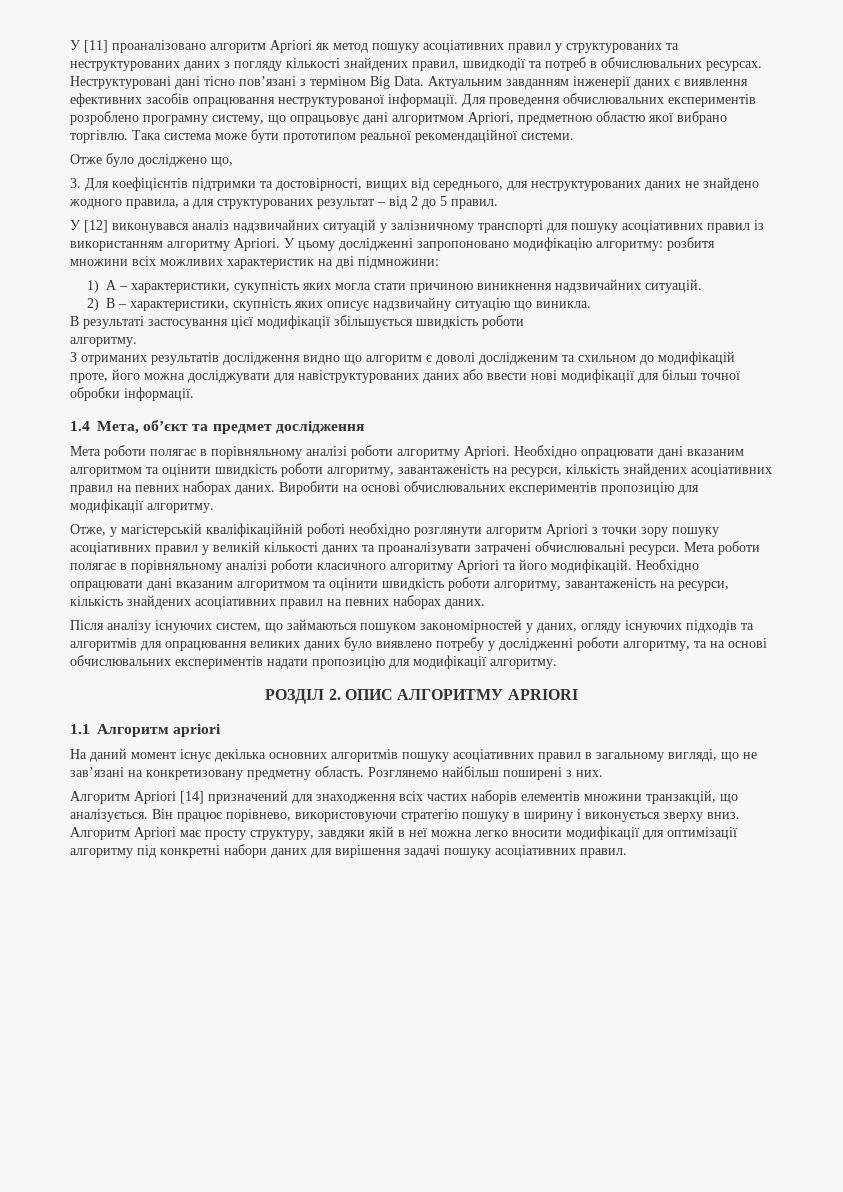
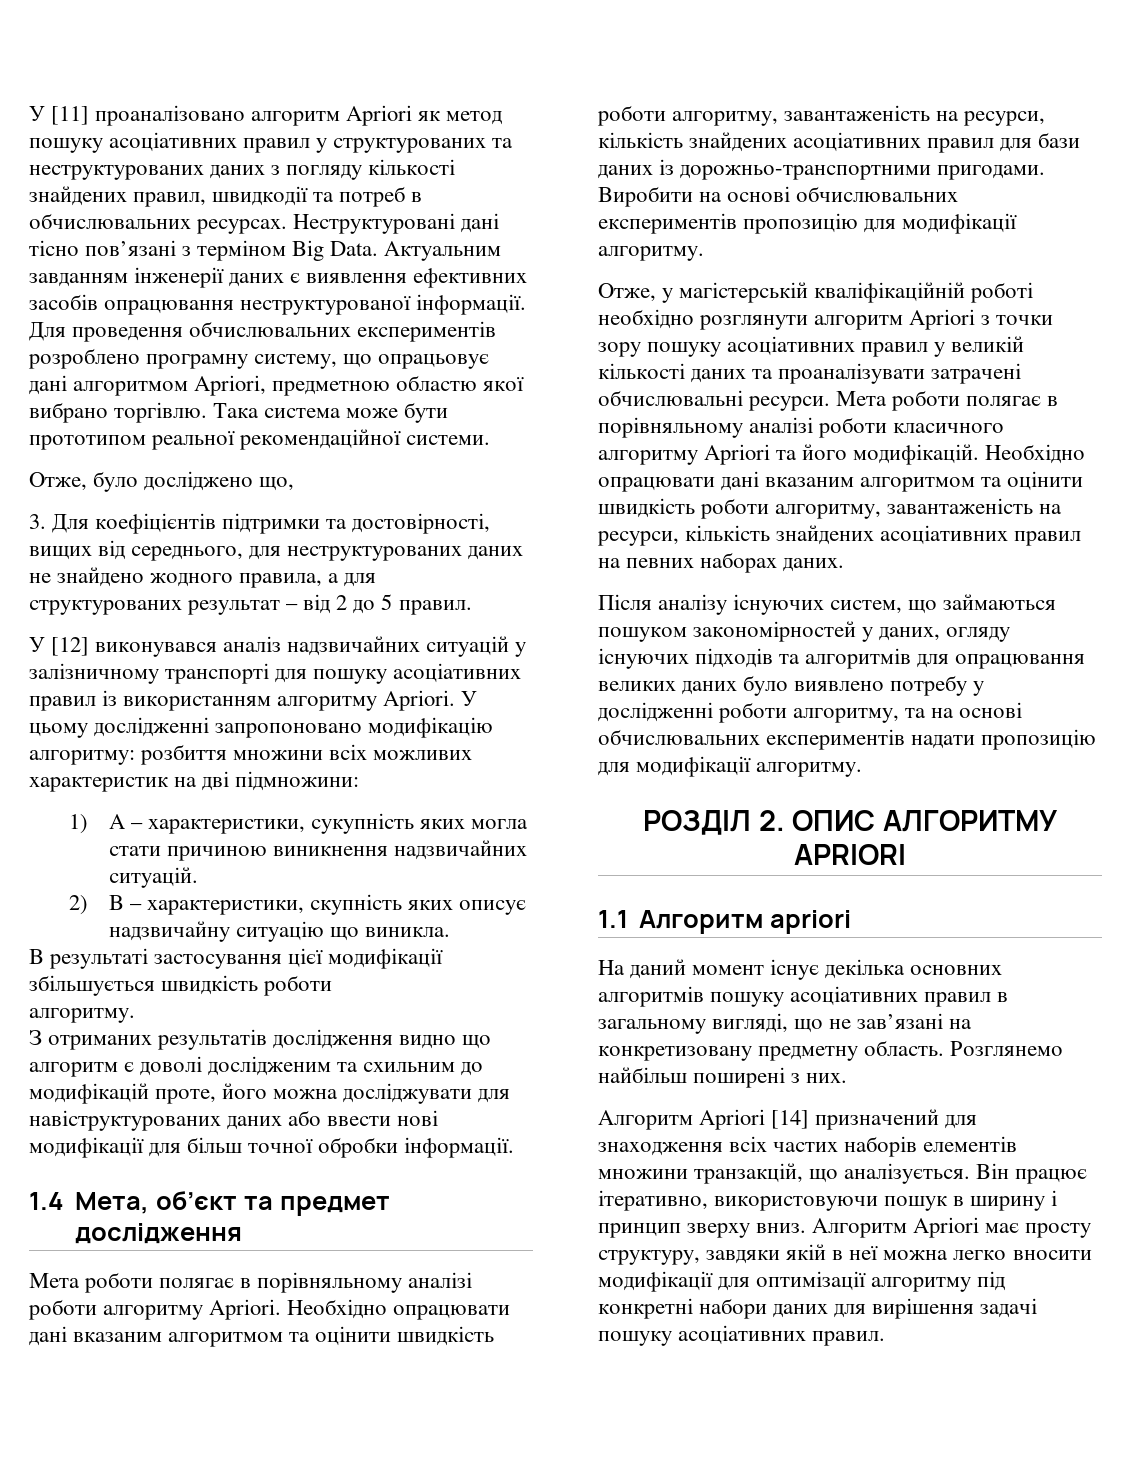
- Отже було досліджено що,
+ Отже, було досліджено що,
- У цьому дослідженні запропоновано модифікацію алгоритму: розбитя множини всіх можливих характеристик на дві підмножини:
+ У цьому дослідженні запропоновано модифікацію алгоритму: розбиття множини всіх можливих характеристик на дві підмножини:
- З отриманих результатів дослідження видно що алгоритм є доволі дослідженим та схильном до модифікацій проте, його можна досліджувати для навіструктурованих даних або ввести нові модифікації для більш точної обробки інформації.
+ З отриманих результатів дослідження видно що алгоритм є доволі дослідженим та схильним до модифікацій проте, його можна досліджувати для навіструктурованих даних або ввести нові модифікації для більш точної обробки інформації.
- Мета роботи полягає в порівняльному аналізі роботи алгоритму Apriori. Необхідно опрацювати дані вказаним алгоритмом та оцінити швидкість роботи алгоритму, завантаженість на ресурси, кількість знайдених асоціативних правил на певних наборах даних.
+ Мета роботи полягає в порівняльному аналізі роботи алгоритму Apriori. Необхідно опрацювати дані вказаним алгоритмом та оцінити швидкість роботи алгоритму, завантаженість на ресурси, кількість знайдених асоціативних правил для бази даних із дорожньо-транспортними пригодами.
- Він працює порівнево, використовуючи стратегію пошуку в ширину і виконується зверху вниз.
+ Він працює ітеративно, використовуючи пошук в ширину і принцип зверху вниз.

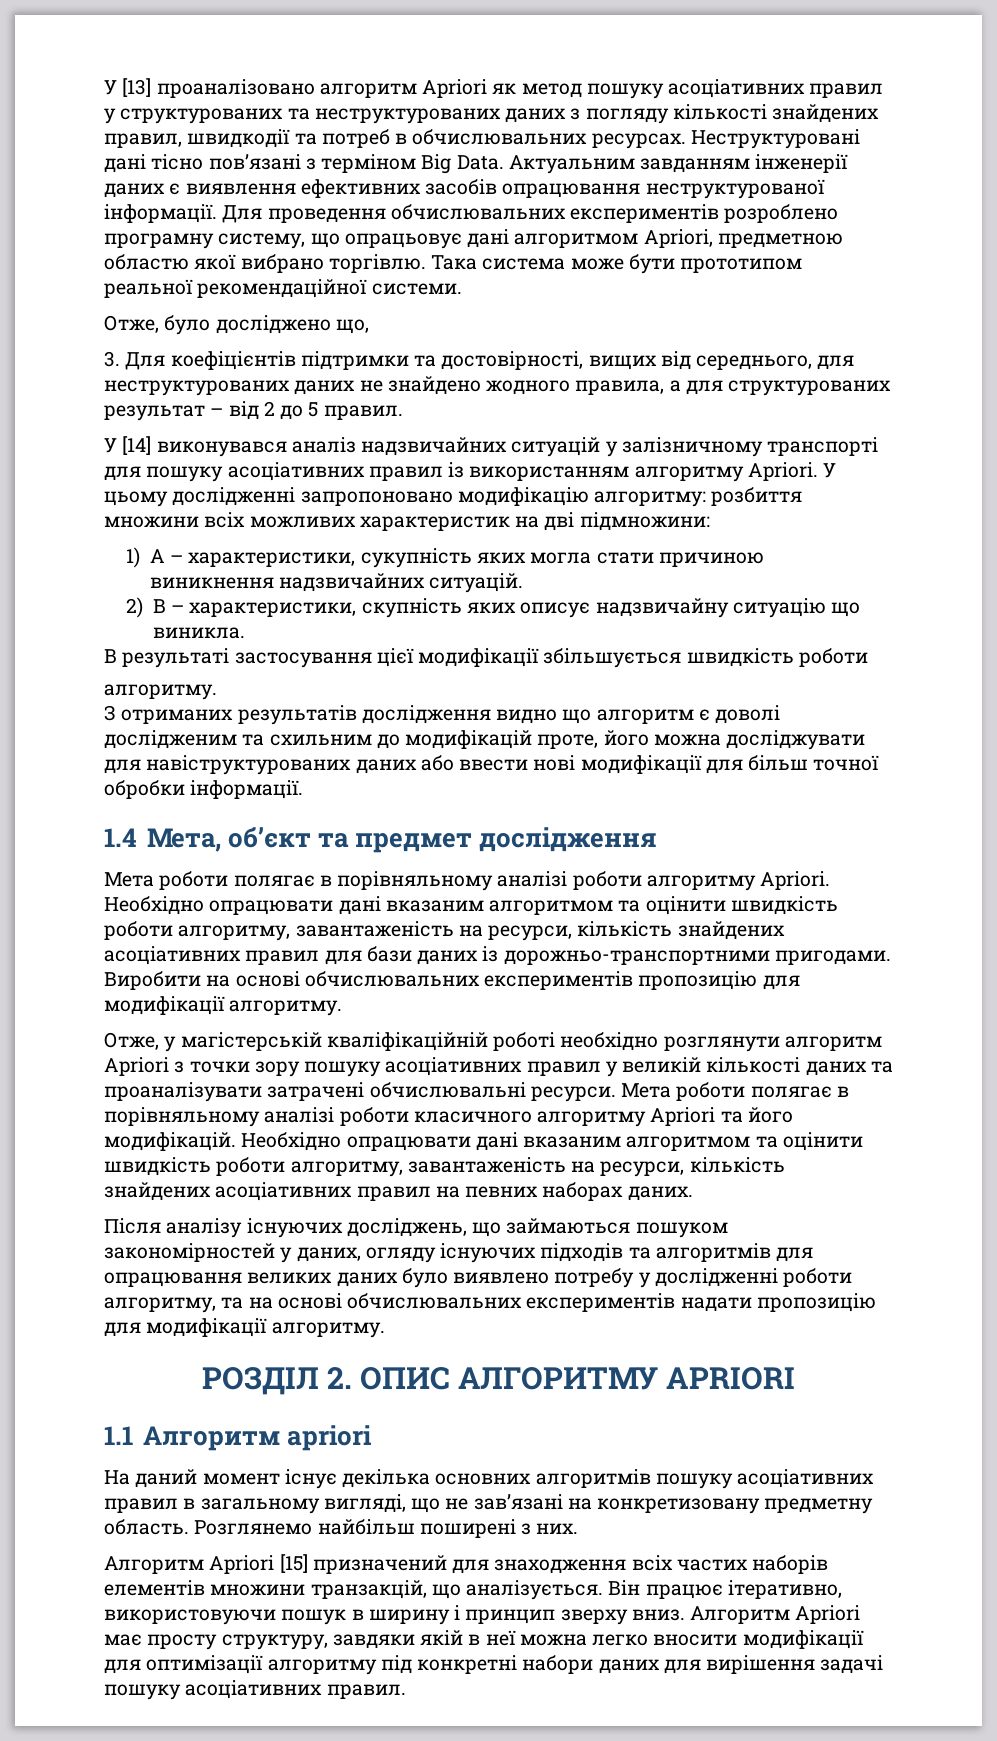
- У [11] проаналізовано алгоритм Apriori як метод пошуку асоціативних правил у структурованих та неструктурованих даних з погляду кількості знайдених правил, швидкодії та потреб в обчислювальних ресурсах.
+ У [13] проаналізовано алгоритм Apriori як метод пошуку асоціативних правил у структурованих та неструктурованих даних з погляду кількості знайдених правил, швидкодії та потреб в обчислювальних ресурсах.
- У [12] виконувався аналіз надзвичайних ситуацій у залізничному транспорті для пошуку асоціативних правил із використанням алгоритму Apriori.
+ У [14] виконувався аналіз надзвичайних ситуацій у залізничному транспорті для пошуку асоціативних правил із використанням алгоритму Apriori.
- Після аналізу існуючих систем, що займаються пошуком закономірностей у даних, огляду існуючих підходів та алгоритмів для опрацювання великих даних було виявлено потребу у дослідженні роботи алгоритму, та на основі обчислювальних експериментів надати пропозицію для модифікації алгоритму.
+ Після аналізу існуючих досліджень, що займаються пошуком закономірностей у даних, огляду існуючих підходів та алгоритмів для опрацювання великих даних було виявлено потребу у дослідженні роботи алгоритму, та на основі обчислювальних експериментів надати пропозицію для модифікації алгоритму.
- Алгоритм Apriori [14] призначений для знаходження всіх частих наборів елементів множини транзакцій, що аналізується.
+ Алгоритм Apriori [15] призначений для знаходження всіх частих наборів елементів множини транзакцій, що аналізується.

